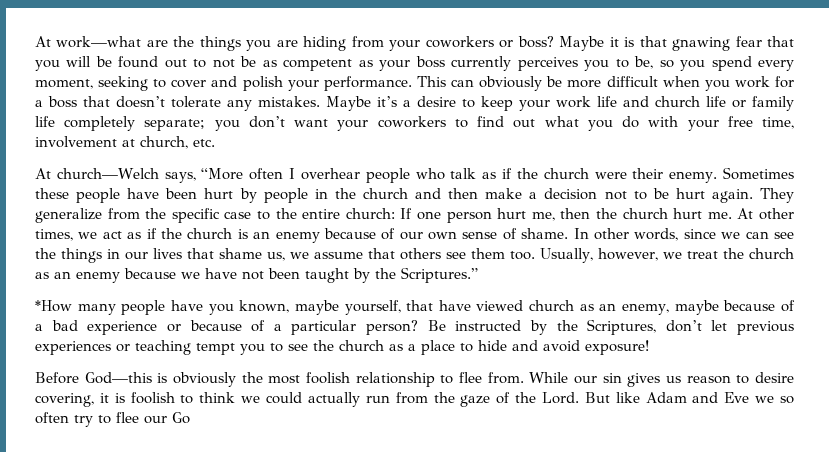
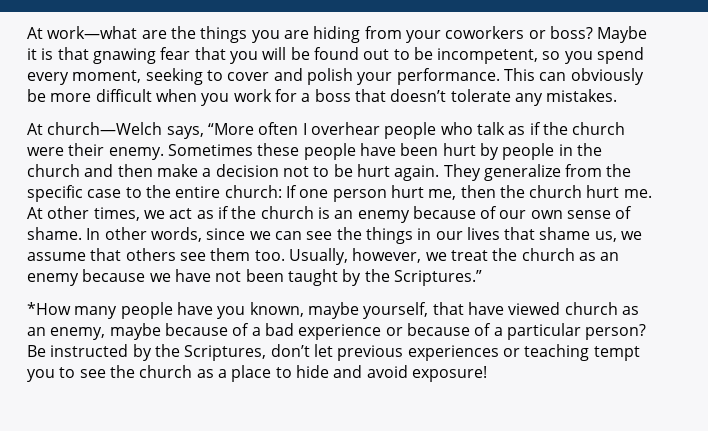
- Maybe it is that gnawing fear that you will be found out to not be as competent as your boss currently perceives you to be, so you spend every moment, seeking to cover and polish your performance.
+ Maybe it is that gnawing fear that you will be found out to be incompetent, so you spend every moment, seeking to cover and polish your performance.
- Maybe it’s a desire to keep your work life and church life or family life completely separate; you don’t want your coworkers to find out what you do with your free time, involvement at church, etc.
- Before God—this is obviously the most foolish relationship to flee from. While our sin gives us reason to desire covering, it is foolish to think we could actually run from the gaze of the Lord. But like Adam and Eve we so often try to flee our Go

